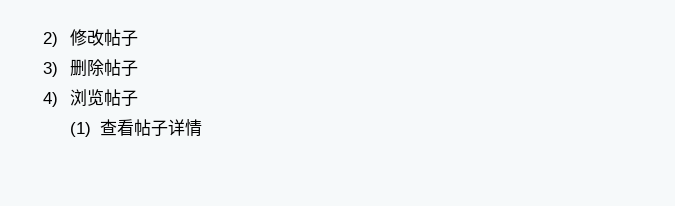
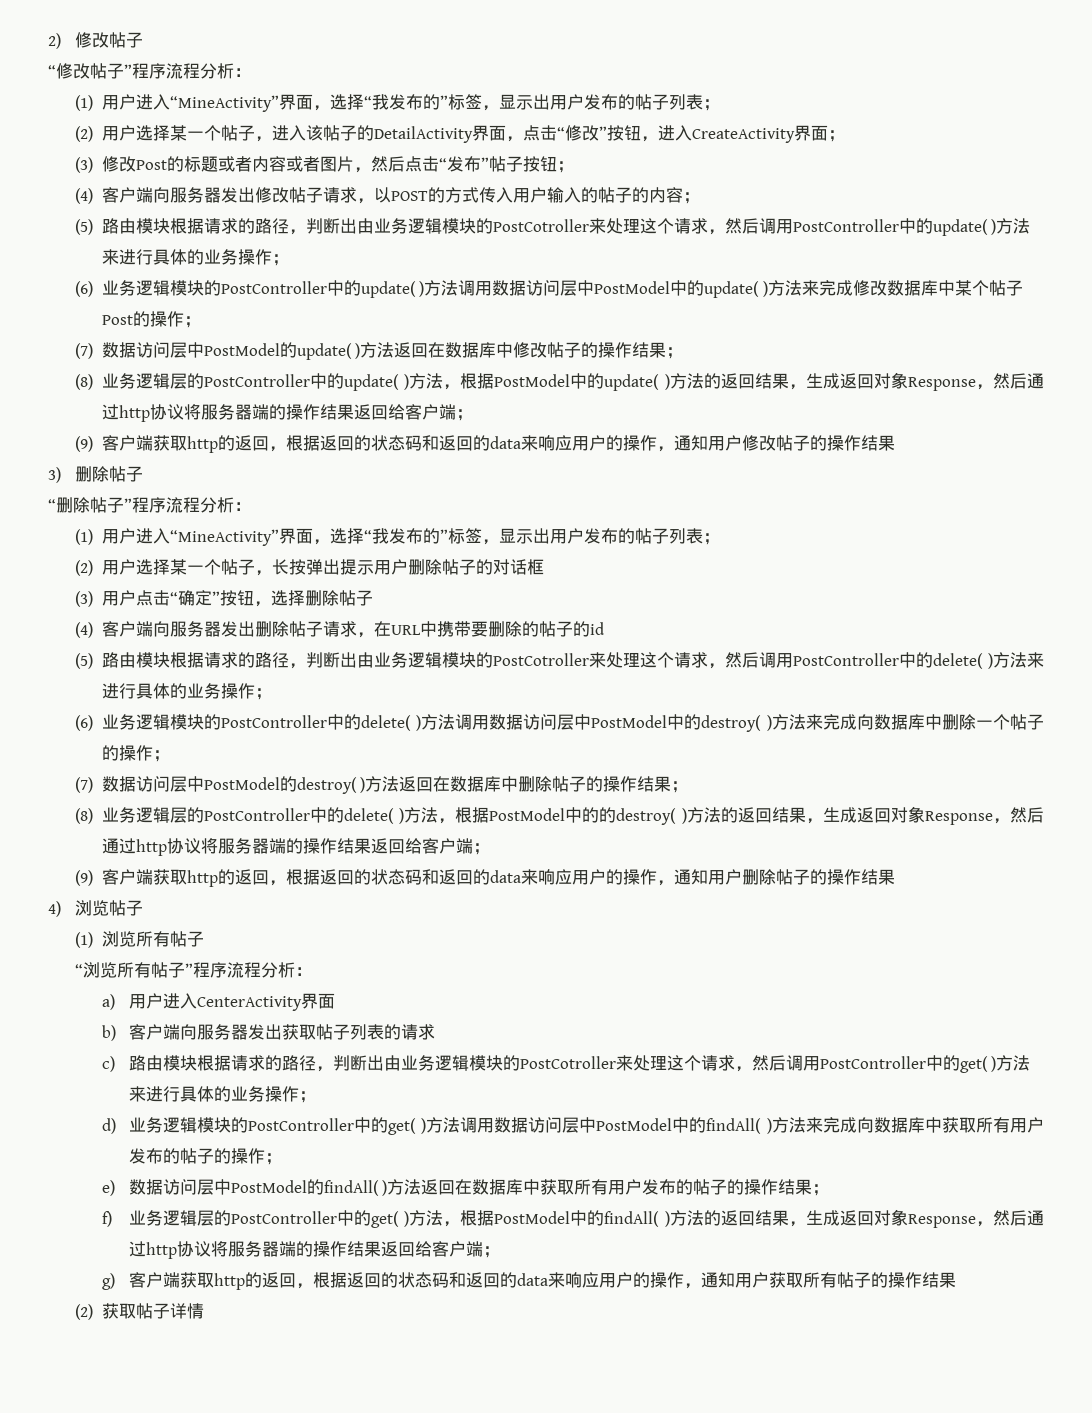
+ “修改帖子”程序流程分析：
+ (1)用户进入“MineActivity”界面，选择“我发布的”标签，显示出用户发布的帖子列表；
+ (2)用户选择某一个帖子，进入该帖子的DetailActivity界面，点击“修改”按钮，进入CreateActivity界面；
+ (3)修改Post的标题或者内容或者图片，然后点击“发布”帖子按钮；
+ (4)客户端向服务器发出修改帖子请求，以POST的方式传入用户输入的帖子的内容；
+ (5)路由模块根据请求的路径，判断出由业务逻辑模块的PostCotroller来处理这个请求，然后调用PostController中的update( )方法来进行具体的业务操作；
+ (6)业务逻辑模块的PostController中的update( )方法调用数据访问层中PostModel中的update( )方法来完成修改数据库中某个帖子Post的操作；
+ (7)数据访问层中PostModel的update( )方法返回在数据库中修改帖子的操作结果；
+ (8)业务逻辑层的PostController中的update( )方法，根据PostModel中的update( )方法的返回结果，生成返回对象Response，然后通过http协议将服务器端的操作结果返回给客户端；
+ (9)客户端获取http的返回，根据返回的状态码和返回的data来响应用户的操作，通知用户修改帖子的操作结果
  3)删除帖子
+ “删除帖子”程序流程分析：
+ (1)用户进入“MineActivity”界面，选择“我发布的”标签，显示出用户发布的帖子列表；
+ (2)用户选择某一个帖子，长按弹出提示用户删除帖子的对话框
+ (3)用户点击“确定”按钮，选择删除帖子
+ (4)客户端向服务器发出删除帖子请求，在URL中携带要删除的帖子的id
+ (5)路由模块根据请求的路径，判断出由业务逻辑模块的PostCotroller来处理这个请求，然后调用PostController中的delete( )方法来进行具体的业务操作；
+ (6)业务逻辑模块的PostController中的delete( )方法调用数据访问层中PostModel中的destroy( )方法来完成向数据库中删除一个帖子的操作；
+ (7)数据访问层中PostModel的destroy( )方法返回在数据库中删除帖子的操作结果；
+ (8)业务逻辑层的PostController中的delete( )方法，根据PostModel中的的destroy( )方法的返回结果，生成返回对象Response，然后通过http协议将服务器端的操作结果返回给客户端；
+ (9)客户端获取http的返回，根据返回的状态码和返回的data来响应用户的操作，通知用户删除帖子的操作结果
  4)浏览帖子
- (1)查看帖子详情
+ (1)浏览所有帖子
+ “浏览所有帖子”程序流程分析：
+ a)用户进入CenterActivity界面
+ b)客户端向服务器发出获取帖子列表的请求
+ c)路由模块根据请求的路径，判断出由业务逻辑模块的PostCotroller来处理这个请求，然后调用PostController中的get( )方法来进行具体的业务操作；
+ d)业务逻辑模块的PostController中的get( )方法调用数据访问层中PostModel中的findAll( )方法来完成向数据库中获取所有用户发布的帖子的操作；
+ e)数据访问层中PostModel的findAll( )方法返回在数据库中获取所有用户发布的帖子的操作结果；
+ f)业务逻辑层的PostController中的get( )方法，根据PostModel中的findAll( )方法的返回结果，生成返回对象Response，然后通过http协议将服务器端的操作结果返回给客户端；
+ g)客户端获取http的返回，根据返回的状态码和返回的data来响应用户的操作，通知用户获取所有帖子的操作结果
+ (2)获取帖子详情

